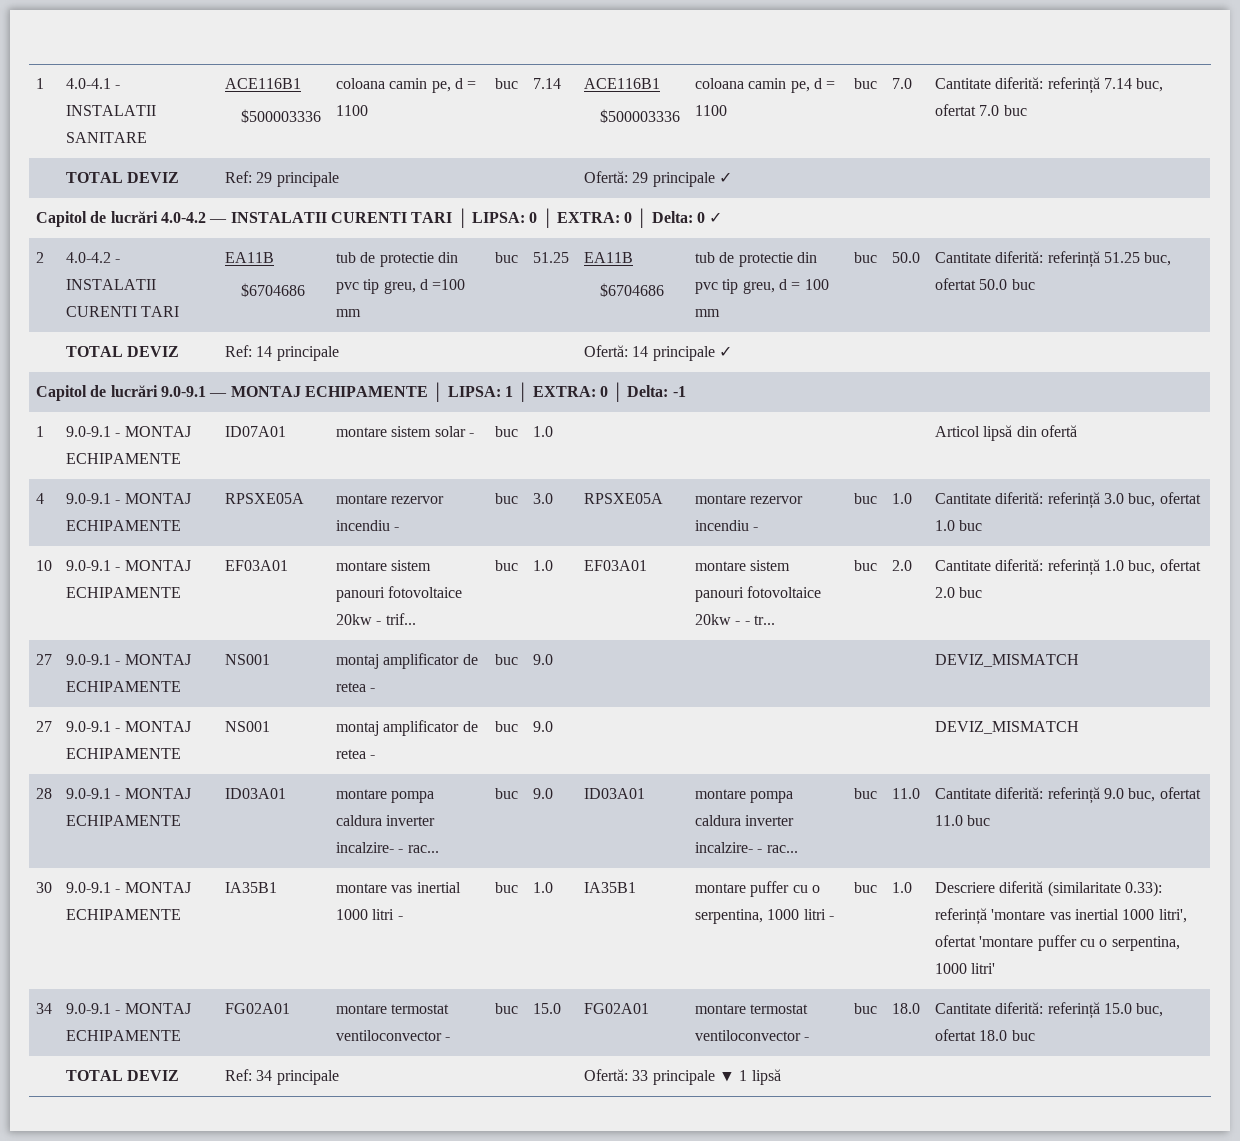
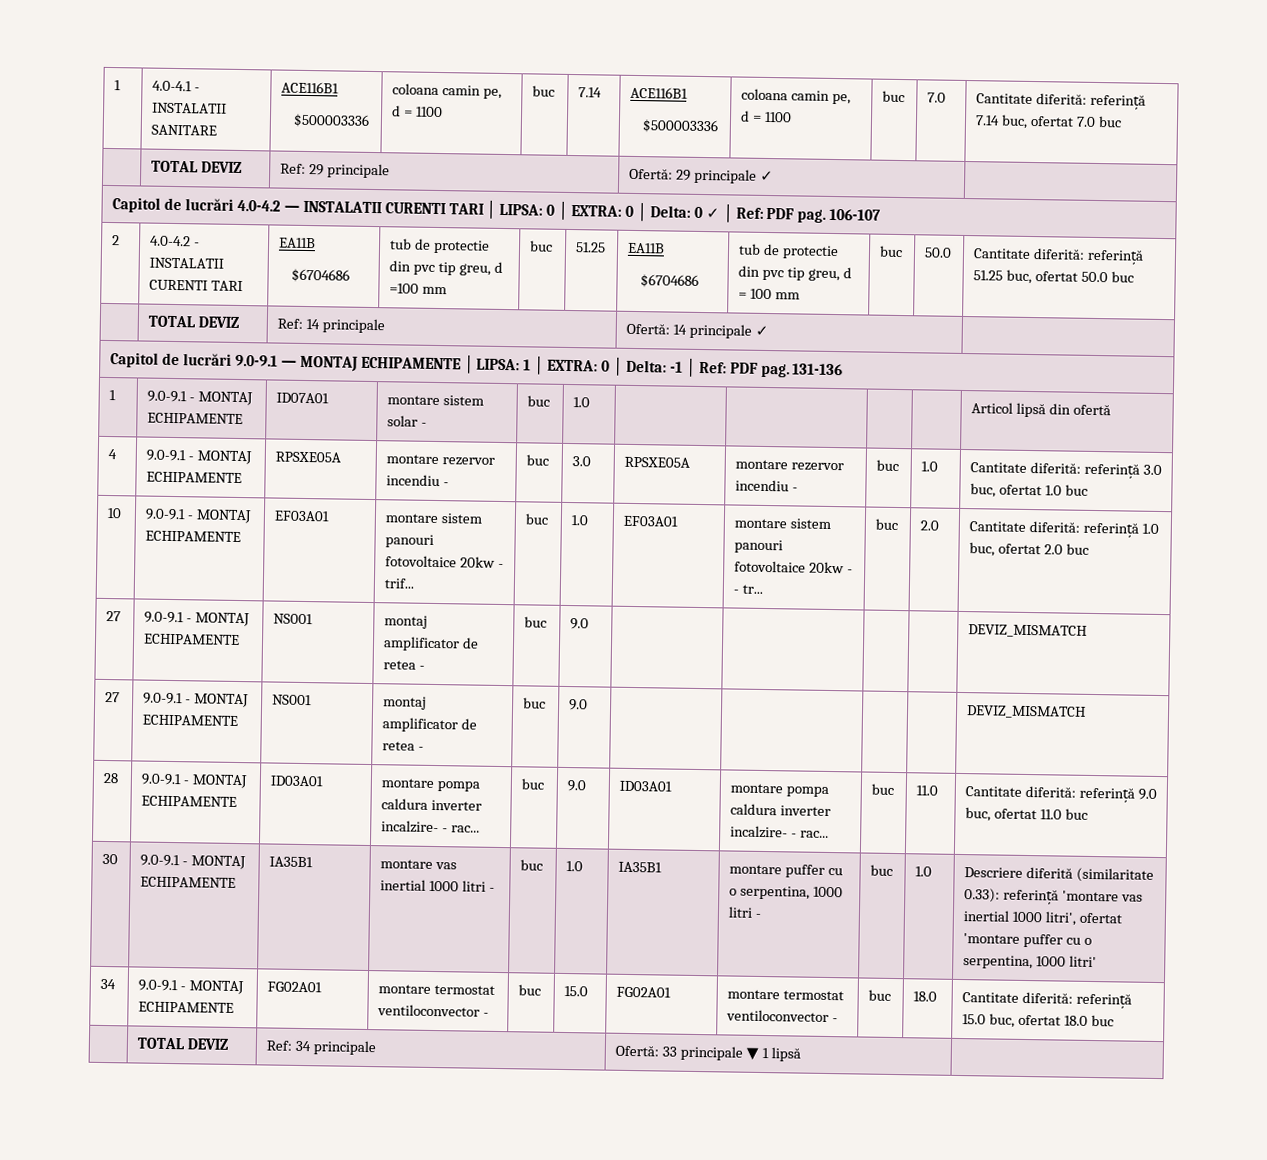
- Capitol de lucrări 4.0-4.2 — INSTALATII CURENTI TARI │ LIPSA: 0 │ EXTRA: 0 │ Delta: 0 ✓
+ Capitol de lucrări 4.0-4.2 — INSTALATII CURENTI TARI │ LIPSA: 0 │ EXTRA: 0 │ Delta: 0 ✓ │ Ref: PDF pag. 106-107
- Capitol de lucrări 9.0-9.1 — MONTAJ ECHIPAMENTE │ LIPSA: 1 │ EXTRA: 0 │ Delta: -1
+ Capitol de lucrări 9.0-9.1 — MONTAJ ECHIPAMENTE │ LIPSA: 1 │ EXTRA: 0 │ Delta: -1 │ Ref: PDF pag. 131-136

